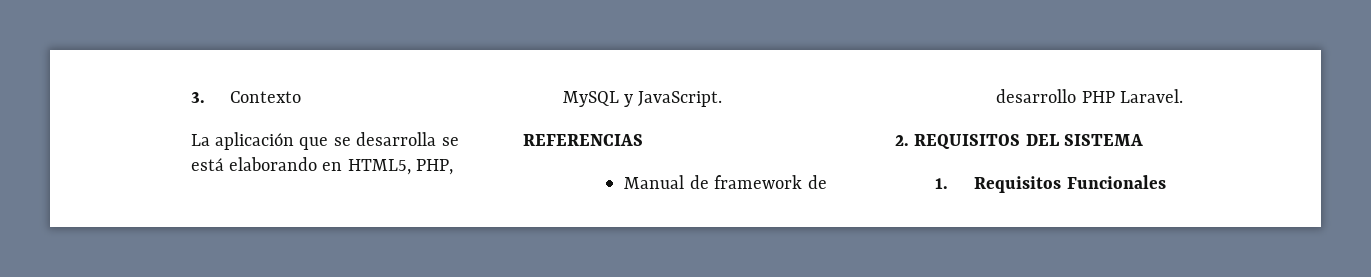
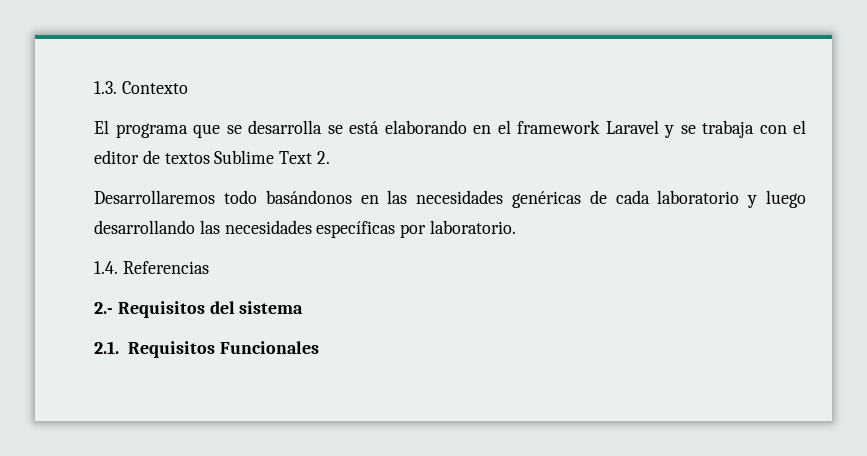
- 3. Contexto
+ 1.3. Contexto
- La aplicación que se desarrolla se está elaborando en HTML5, PHP, MySQL y JavaScript.
- REFERENCIAS
- Manual de framework de desarrollo PHP Laravel.
- 2. REQUISITOS DEL SISTEMA
- 1. Requisitos Funcionales
+ El programa que se desarrolla se está elaborando en el framework Laravel y se trabaja con el editor de textos Sublime Text 2.
+ Desarrollaremos todo basándonos en las necesidades genéricas de cada laboratorio y luego desarrollando las necesidades específicas por laboratorio.
+ 1.4. Referencias
+ 2.- Requisitos del sistema
+ 2.1. Requisitos Funcionales

